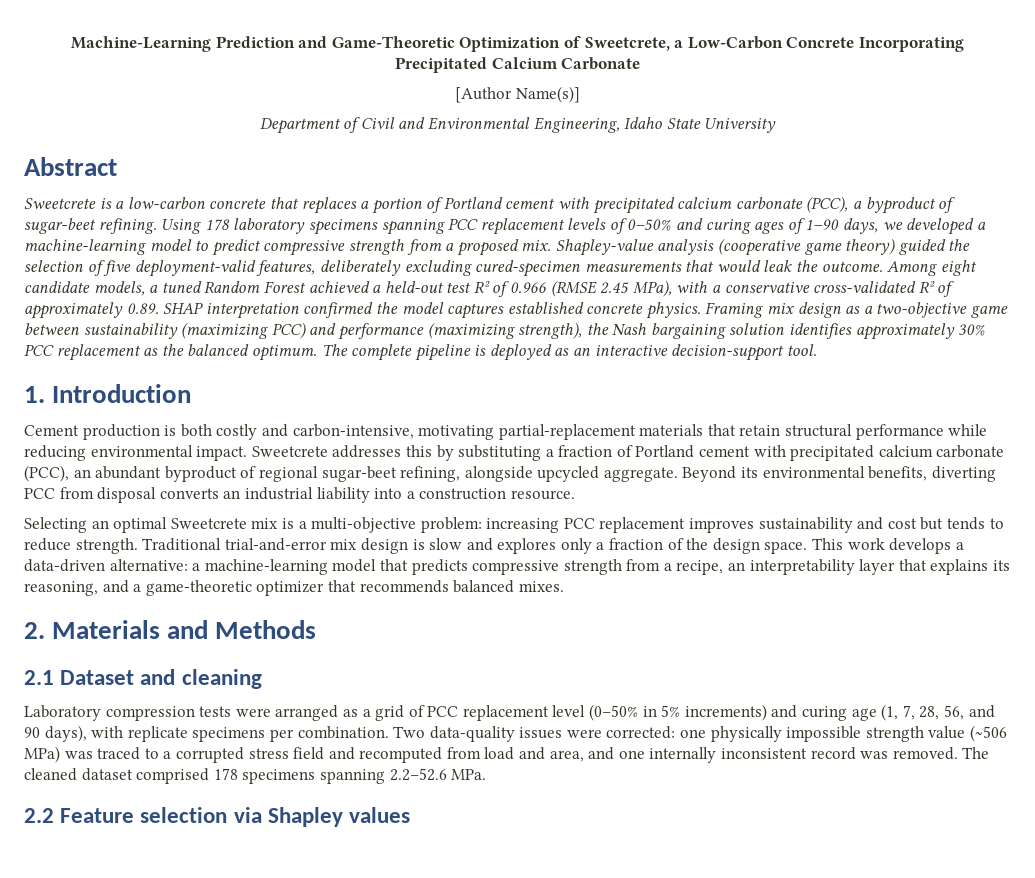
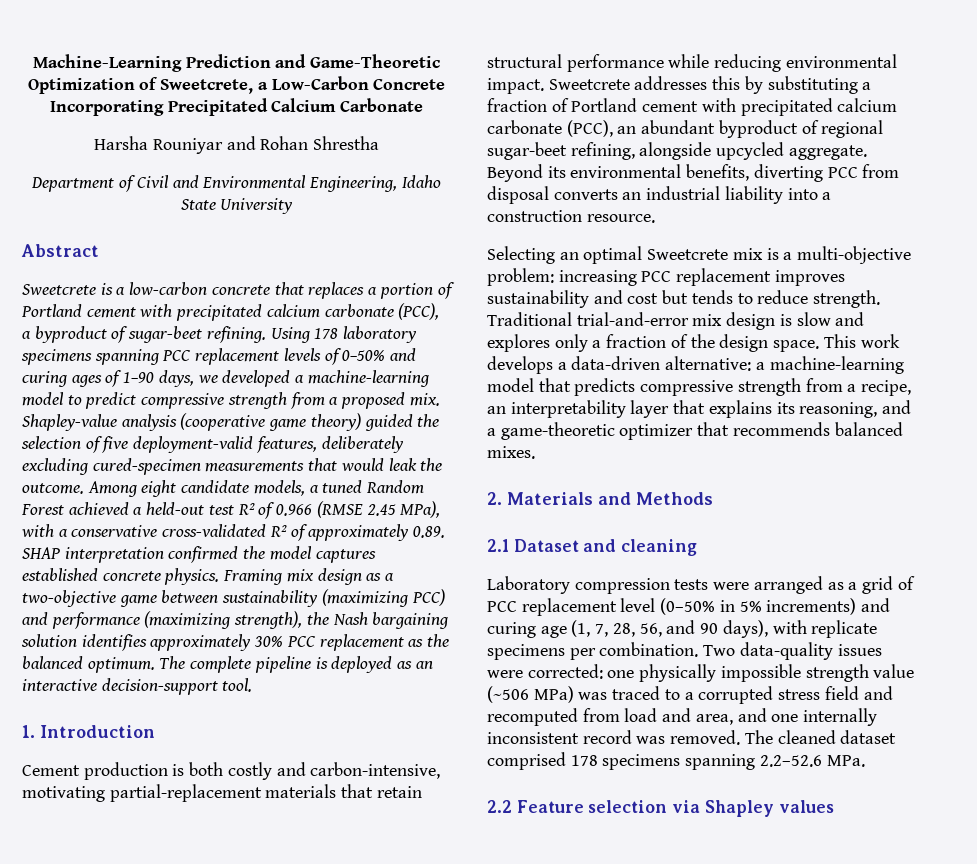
- [Author Name(s)]
+ Harsha Rouniyar and Rohan Shrestha

